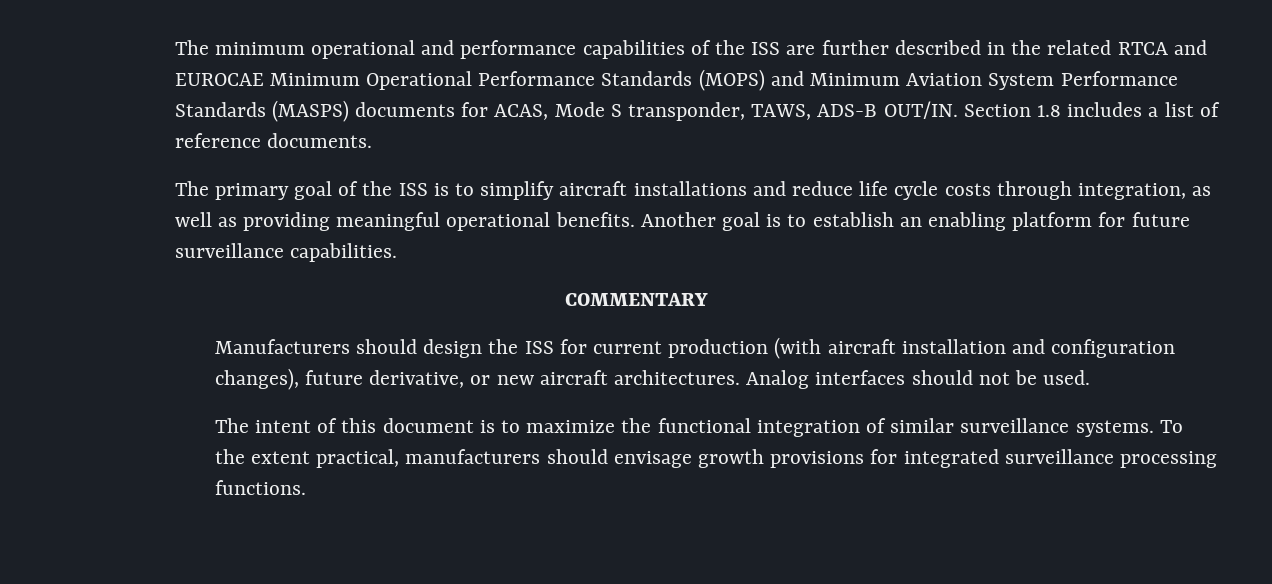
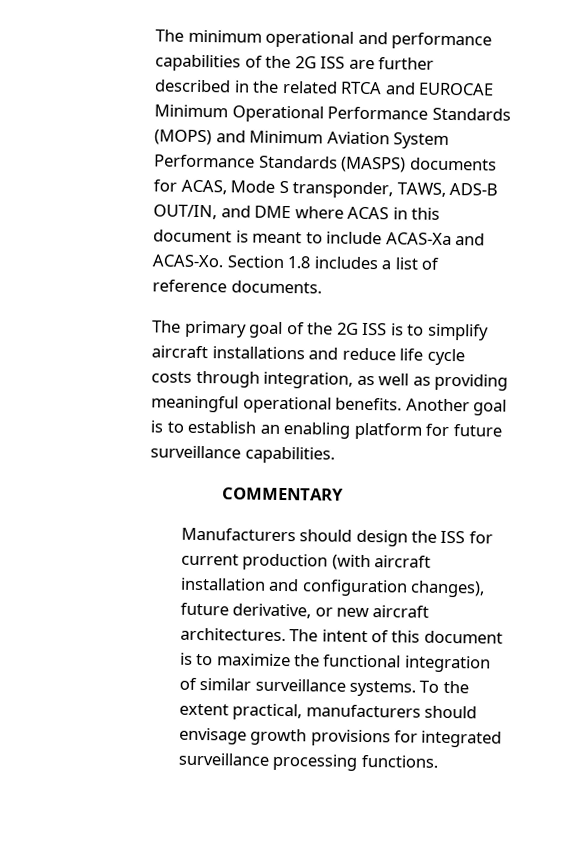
- The minimum operational and performance capabilities of the ISS are further described in the related RTCA and EUROCAE Minimum Operational Performance Standards (MOPS) and Minimum Aviation System Performance Standards (MASPS) documents for ACAS, Mode S transponder, TAWS, ADS-B OUT/IN.
+ The minimum operational and performance capabilities of the 2G ISS are further described in the related RTCA and EUROCAE Minimum Operational Performance Standards (MOPS) and Minimum Aviation System Performance Standards (MASPS) documents for ACAS, Mode S transponder, TAWS, ADS-B OUT/IN, and DME where ACAS in this document is meant to include ACAS-Xa and ACAS-Xo.
- The primary goal of the ISS is to simplify aircraft installations and reduce life cycle costs through integration, as well as providing meaningful operational benefits.
+ The primary goal of the 2G ISS is to simplify aircraft installations and reduce life cycle costs through integration, as well as providing meaningful operational benefits.
- Manufacturers should design the ISS for current production (with aircraft installation and configuration changes), future derivative, or new aircraft architectures. Analog interfaces should not be used.
- The intent of this document is to maximize the functional integration of similar surveillance systems.
+ Manufacturers should design the ISS for current production (with aircraft installation and configuration changes), future derivative, or new aircraft architectures. The intent of this document is to maximize the functional integration of similar surveillance systems.

